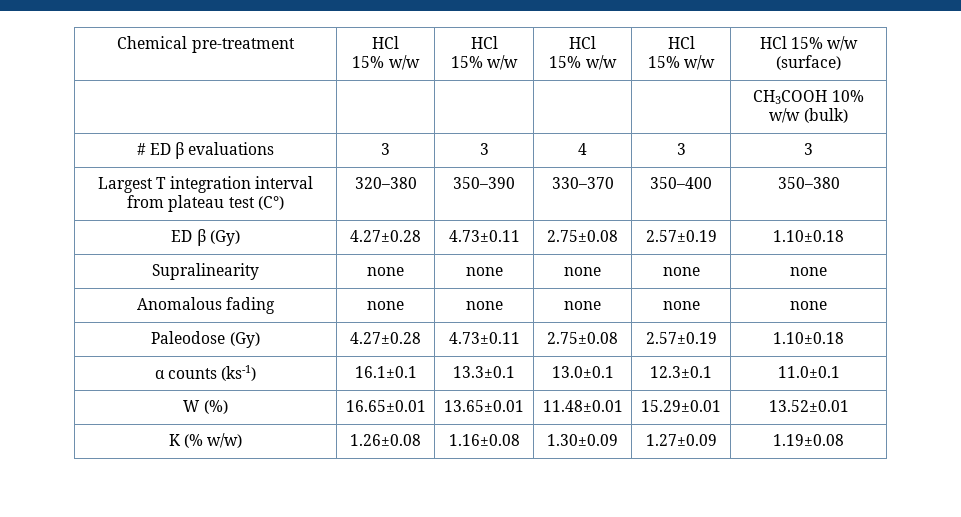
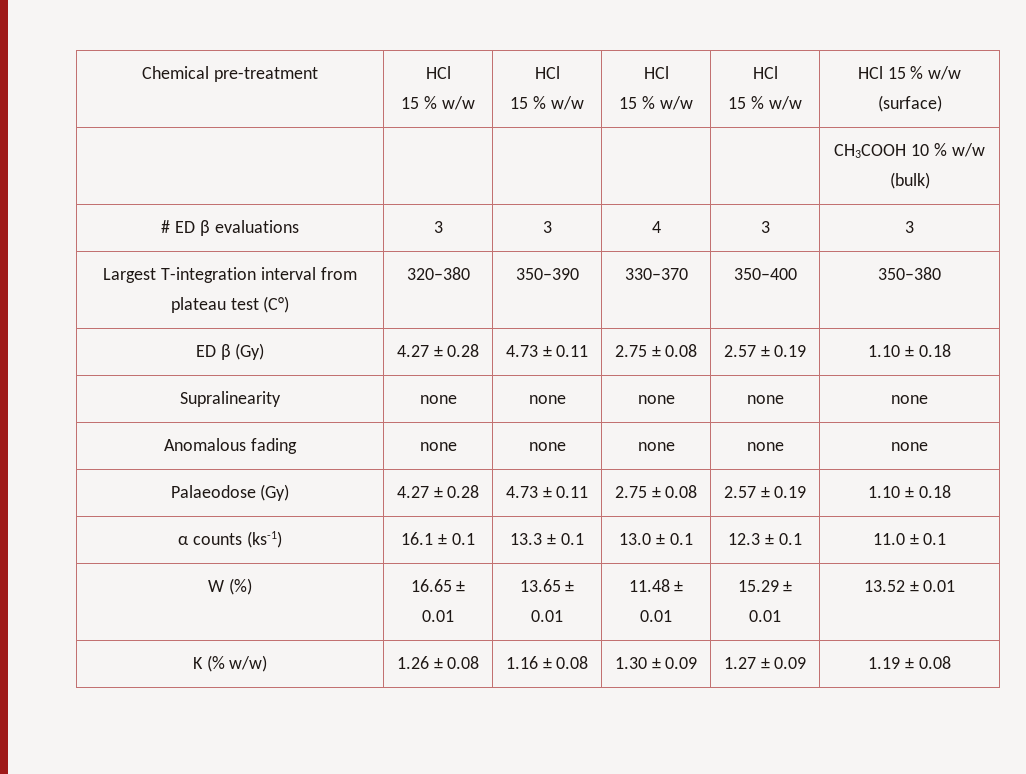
  Chemical pre-treatment | HCl
- 15% w/w | HCl
- 15% w/w | HCl
- 15% w/w | HCl
- 15% w/w | HCl 15% w/w (surface)
+ 15 % w/w | HCl
+ 15 % w/w | HCl
+ 15 % w/w | HCl
+ 15 % w/w | HCl 15 % w/w (surface)
- | | | | | CH3COOH 10% w/w (bulk)
+ | | | | | CH3COOH 10 % w/w (bulk)
- Largest T integration interval from plateau test (C°) | 320–380 | 350–390 | 330–370 | 350–400 | 350–380
+ Largest T-integration interval from plateau test (C°) | 320–380 | 350–390 | 330–370 | 350–400 | 350–380
- ED β (Gy) | 4.27±0.28 | 4.73±0.11 | 2.75±0.08 | 2.57±0.19 | 1.10±0.18
+ ED β (Gy) | 4.27 ± 0.28 | 4.73 ± 0.11 | 2.75 ± 0.08 | 2.57 ± 0.19 | 1.10 ± 0.18
- Paleodose (Gy) | 4.27±0.28 | 4.73±0.11 | 2.75±0.08 | 2.57±0.19 | 1.10±0.18
- α counts (ks-1) | 16.1±0.1 | 13.3±0.1 | 13.0±0.1 | 12.3±0.1 | 11.0±0.1
- W (%) | 16.65±0.01 | 13.65±0.01 | 11.48±0.01 | 15.29±0.01 | 13.52±0.01
- K (% w/w) | 1.26±0.08 | 1.16±0.08 | 1.30±0.09 | 1.27±0.09 | 1.19±0.08
+ Palaeodose (Gy) | 4.27 ± 0.28 | 4.73 ± 0.11 | 2.75 ± 0.08 | 2.57 ± 0.19 | 1.10 ± 0.18
+ α counts (ks-1) | 16.1 ± 0.1 | 13.3 ± 0.1 | 13.0 ± 0.1 | 12.3 ± 0.1 | 11.0 ± 0.1
+ W (%) | 16.65 ± 0.01 | 13.65 ± 0.01 | 11.48 ± 0.01 | 15.29 ± 0.01 | 13.52 ± 0.01
+ K (% w/w) | 1.26 ± 0.08 | 1.16 ± 0.08 | 1.30 ± 0.09 | 1.27 ± 0.09 | 1.19 ± 0.08

